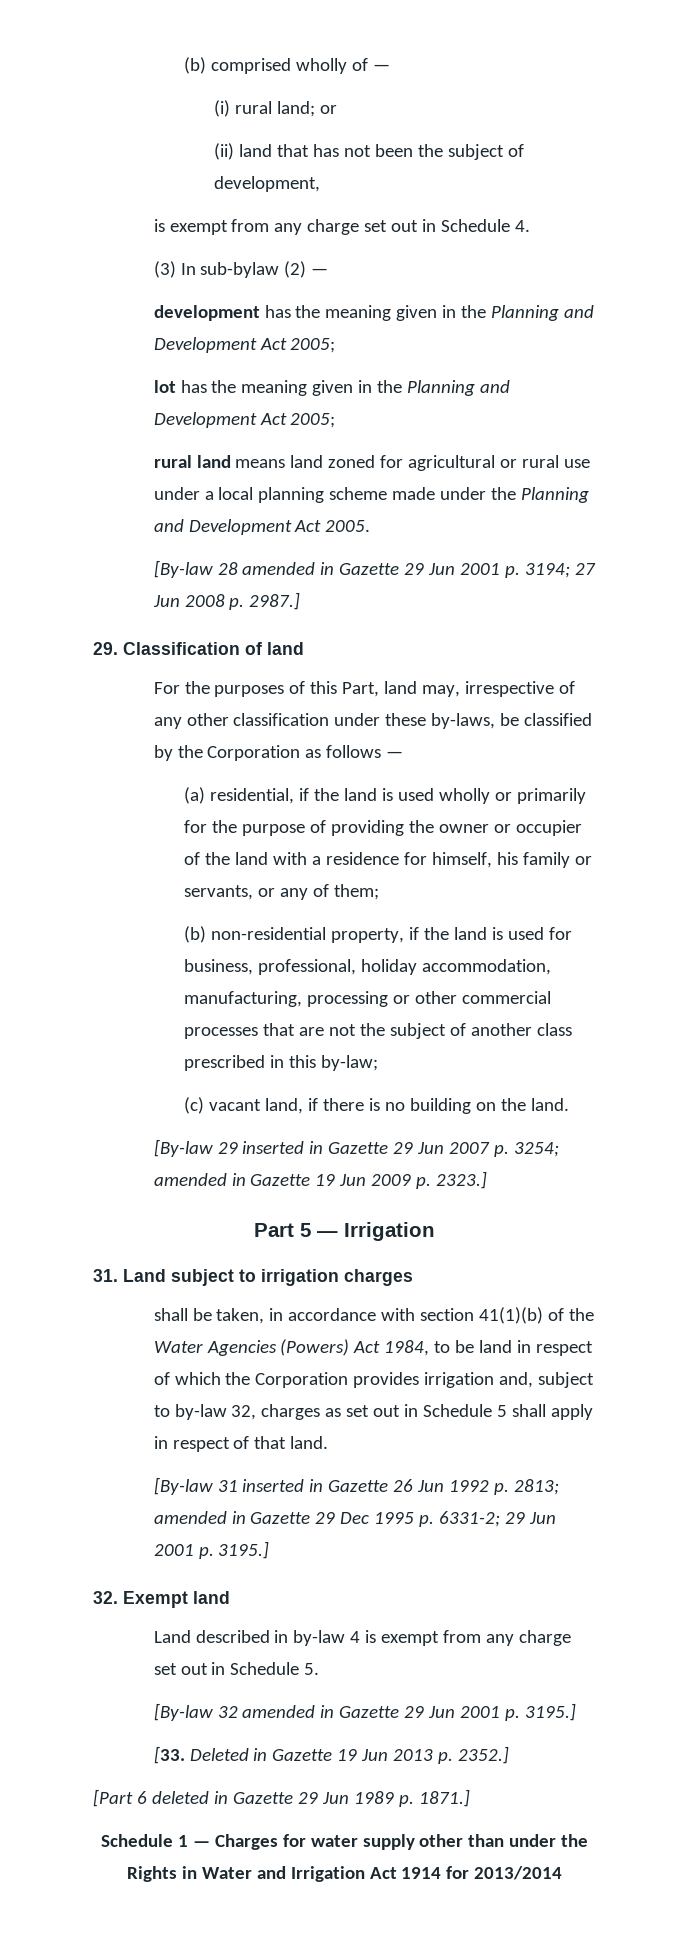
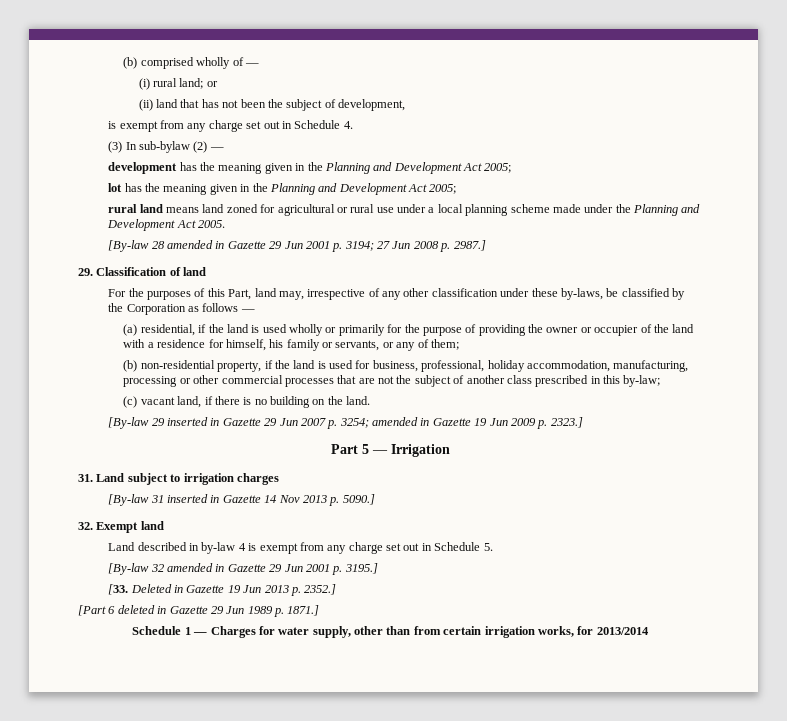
- shall be taken, in accordance with section 41(1)(b) of the Water Agencies (Powers) Act 1984, to be land in respect of which the Corporation provides irrigation and, subject to by-law 32, charges as set out in Schedule 5 shall apply in respect of that land.
- [By-law 31 inserted in Gazette 26 Jun 1992 p. 2813; amended in Gazette 29 Dec 1995 p. 6331-2; 29 Jun 2001 p. 3195.]
+ [By-law 31 inserted in Gazette 14 Nov 2013 p. 5090.]
- Schedule 1 — Charges for water supply other than under the Rights in Water and Irrigation Act 1914 for 2013/2014
+ Schedule 1 — Charges for water supply, other than from certain irrigation works, for 2013/2014

